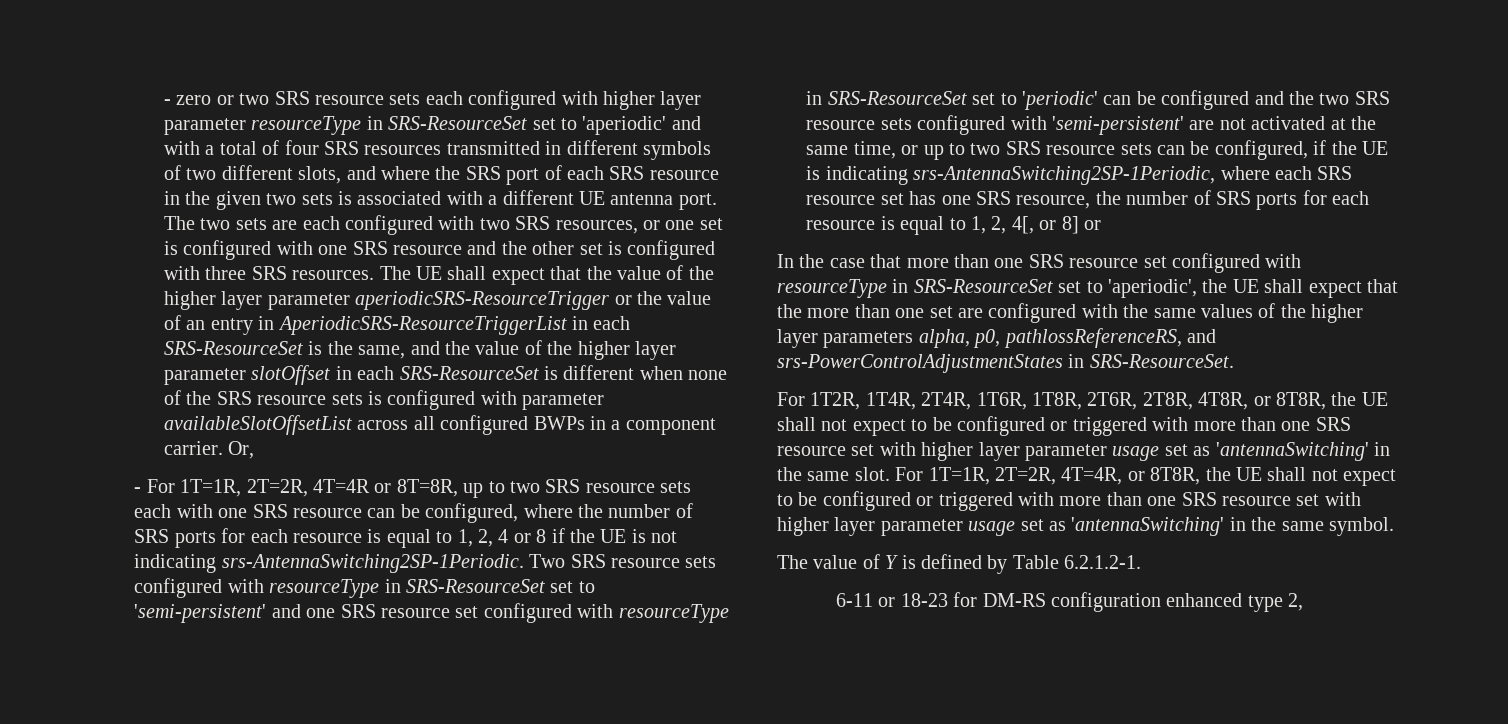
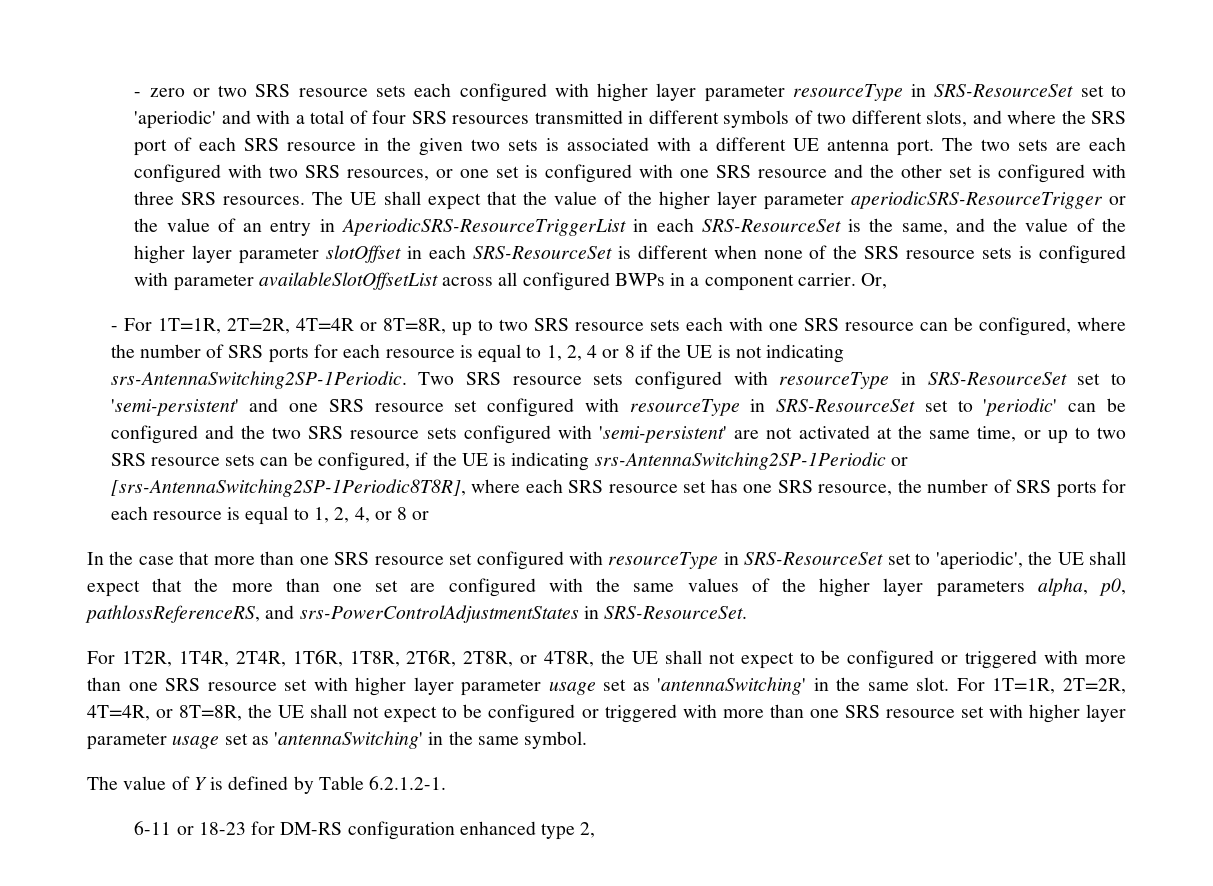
- Two SRS resource sets configured with resourceType in SRS-ResourceSet set to 'semi-persistent' and one SRS resource set configured with resourceType in SRS-ResourceSet set to 'periodic' can be configured and the two SRS resource sets configured with 'semi-persistent' are not activated at the same time, or up to two SRS resource sets can be configured, if the UE is indicating srs-AntennaSwitching2SP-1Periodic, where each SRS resource set has one SRS resource, the number of SRS ports for each resource is equal to 1, 2, 4[, or 8] or
+ Two SRS resource sets configured with resourceType in SRS-ResourceSet set to 'semi-persistent' and one SRS resource set configured with resourceType in SRS-ResourceSet set to 'periodic' can be configured and the two SRS resource sets configured with 'semi-persistent' are not activated at the same time, or up to two SRS resource sets can be configured, if the UE is indicating srs-AntennaSwitching2SP-1Periodic or [srs-AntennaSwitching2SP-1Periodic8T8R], where each SRS resource set has one SRS resource, the number of SRS ports for each resource is equal to 1, 2, 4, or 8 or
- For 1T2R, 1T4R, 2T4R, 1T6R, 1T8R, 2T6R, 2T8R, 4T8R, or 8T8R, the UE shall not expect to be configured or triggered with more than one SRS resource set with higher layer parameter usage set as 'antennaSwitching' in the same slot.
+ For 1T2R, 1T4R, 2T4R, 1T6R, 1T8R, 2T6R, 2T8R, or 4T8R, the UE shall not expect to be configured or triggered with more than one SRS resource set with higher layer parameter usage set as 'antennaSwitching' in the same slot.
- For 1T=1R, 2T=2R, 4T=4R, or 8T8R, the UE shall not expect to be configured or triggered with more than one SRS resource set with higher layer parameter usage set as 'antennaSwitching' in the same symbol.
+ For 1T=1R, 2T=2R, 4T=4R, or 8T=8R, the UE shall not expect to be configured or triggered with more than one SRS resource set with higher layer parameter usage set as 'antennaSwitching' in the same symbol.

